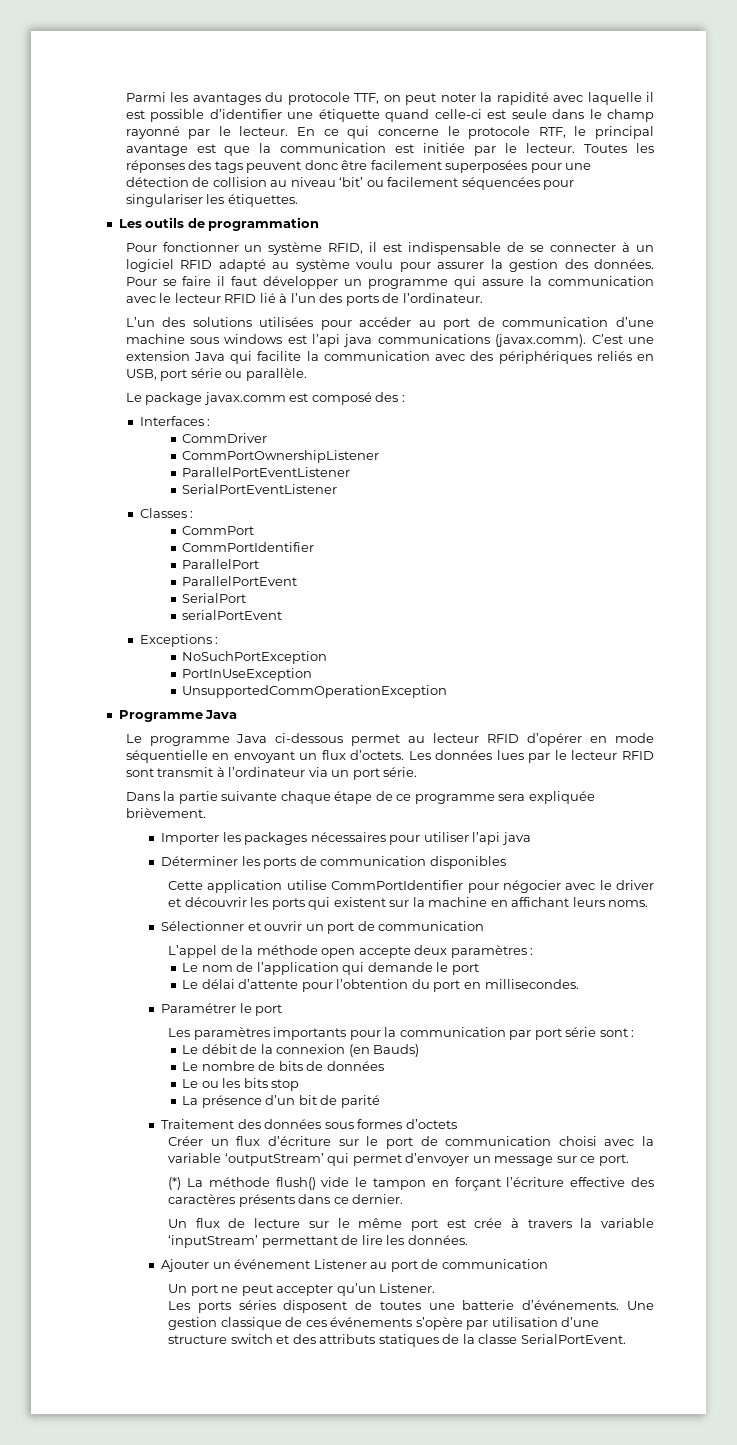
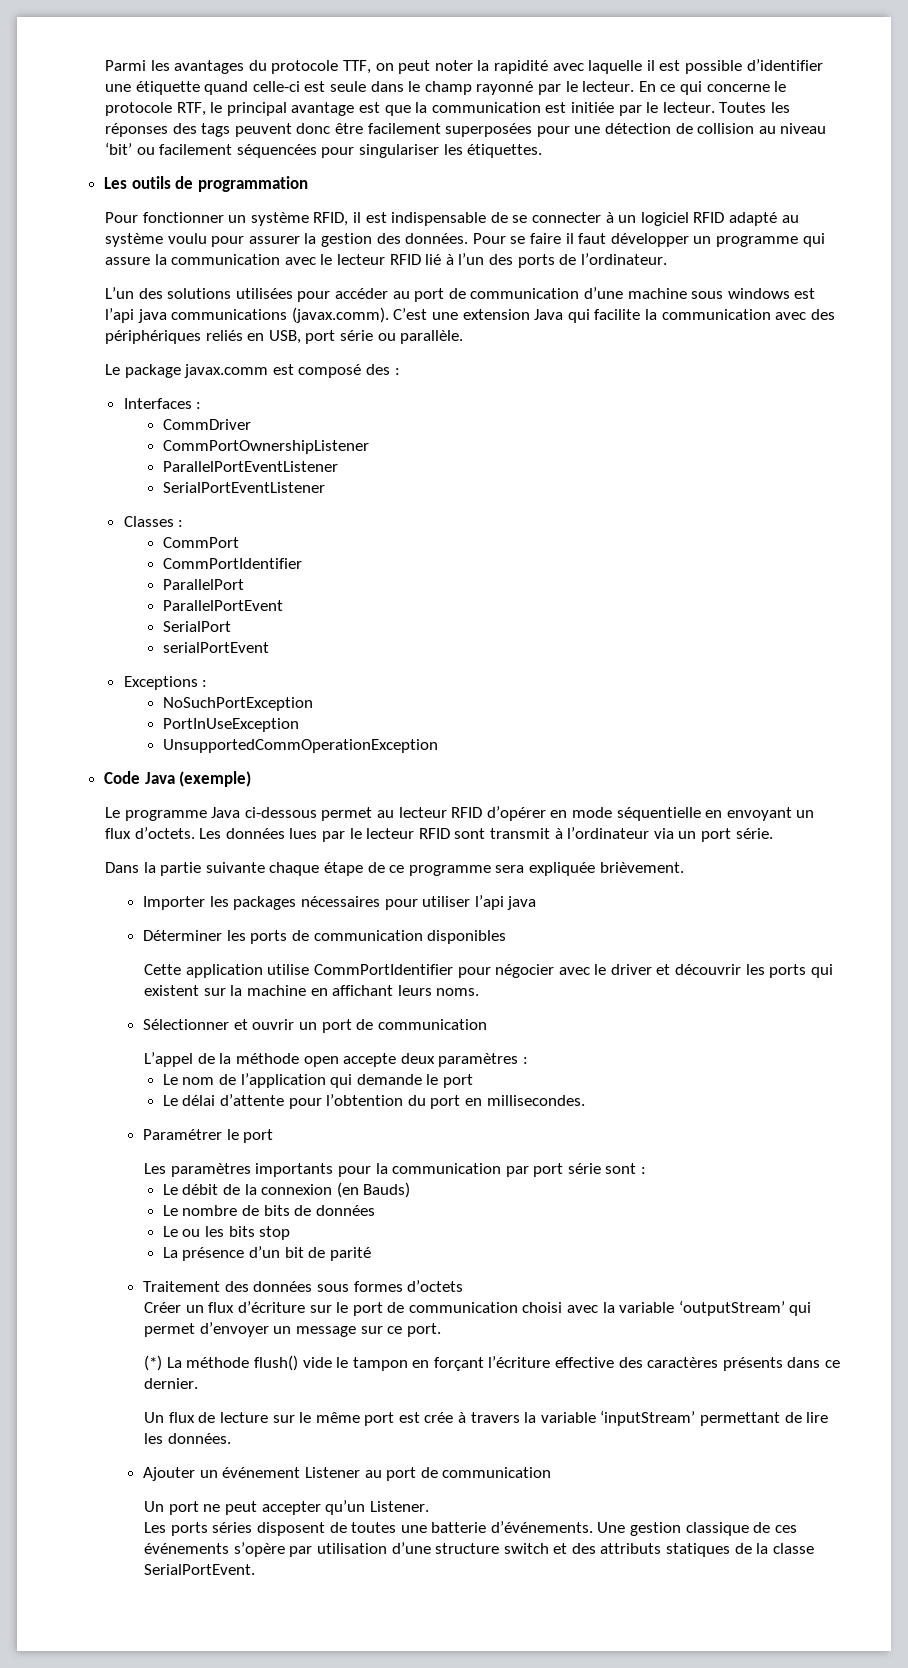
- Programme Java
+ Code Java (exemple)

